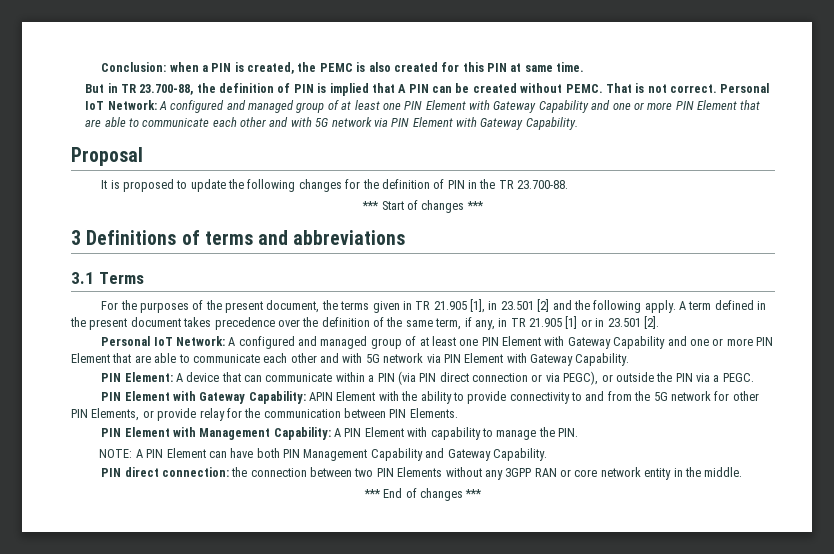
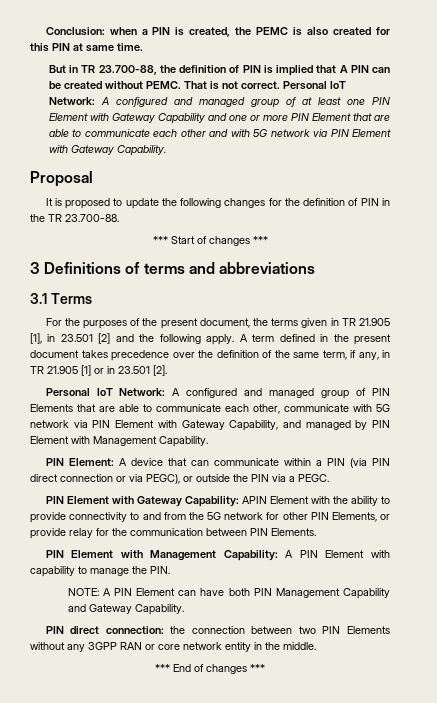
  A term defined in the present document takes precedence over the definition of the same term, if any, in TR 21.905 [1] or in 23.501 [2].
- Personal IoT Network: A configured and managed group of at least one PIN Element with Gateway Capability and one or more PIN Element that are able to communicate each other and with 5G network via PIN Element with Gateway Capability.
+ Personal IoT Network: A configured and managed group of PIN Elements that are able to communicate each other, communicate with 5G network via PIN Element with Gateway Capability, and managed by PIN Element with Management Capability.

